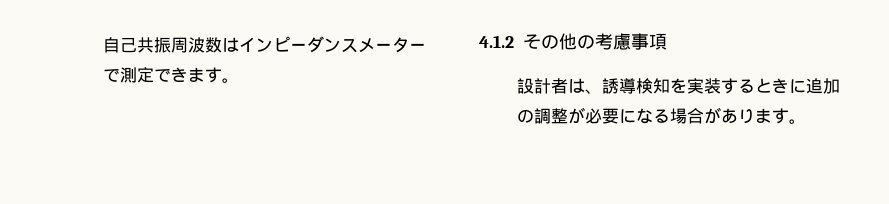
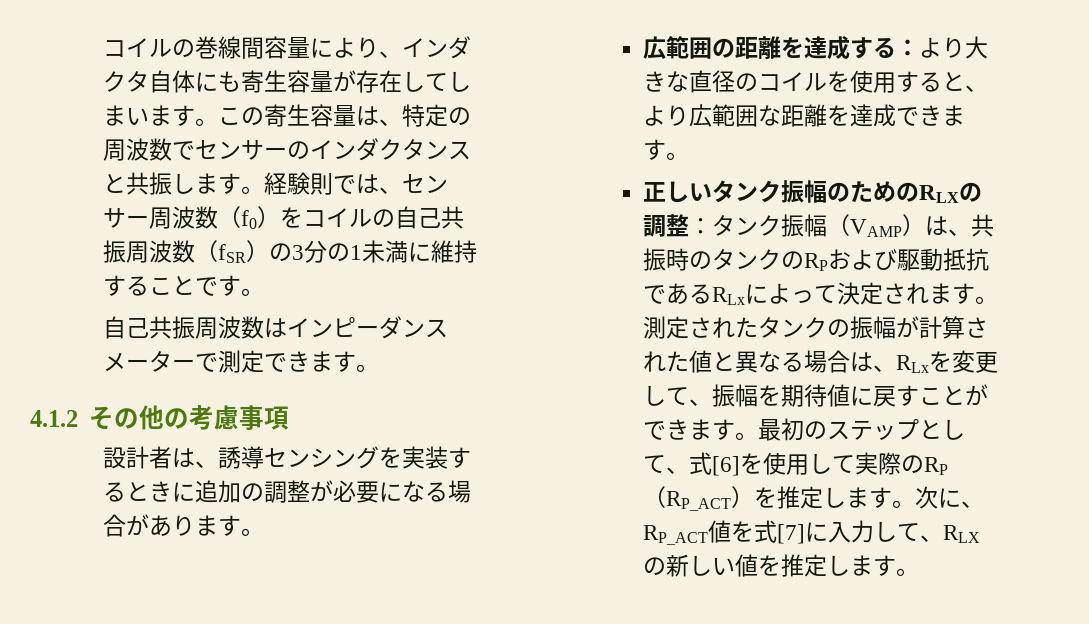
+ コイルの巻線間容量により、インダクタ自体にも寄生容量が存在してしまいます。この寄生容量は、特定の周波数でセンサーのインダクタンスと共振します。経験則では、センサー周波数（f0）をコイルの自己共振周波数（fSR）の3分の1未満に維持することです。
- 設計者は、誘導検知を実装するときに追加の調整が必要になる場合があります。
+ 設計者は、誘導センシングを実装するときに追加の調整が必要になる場合があります。
+ 広範囲の距離を達成する：より大きな直径のコイルを使用すると、より広範囲な距離を達成できます。
+ 正しいタンク振幅のためのRLXの調整：タンク振幅（VAMP）は、共振時のタンクのRPおよび駆動抵抗であるRLxによって決定されます。測定されたタンクの振幅が計算された値と異なる場合は、RLxを変更して、振幅を期待値に戻すことができます。最初のステップとして、式[6]を使用して実際のRP（RP_ACT）を推定します。次に、RP_ACT値を式[7]に入力して、RLXの新しい値を推定します。

